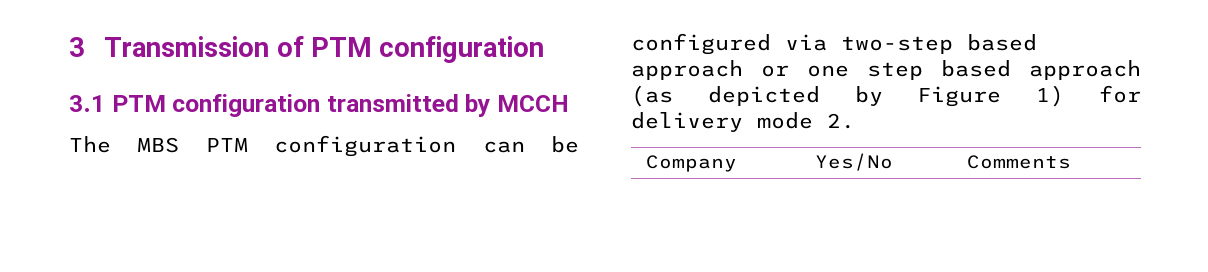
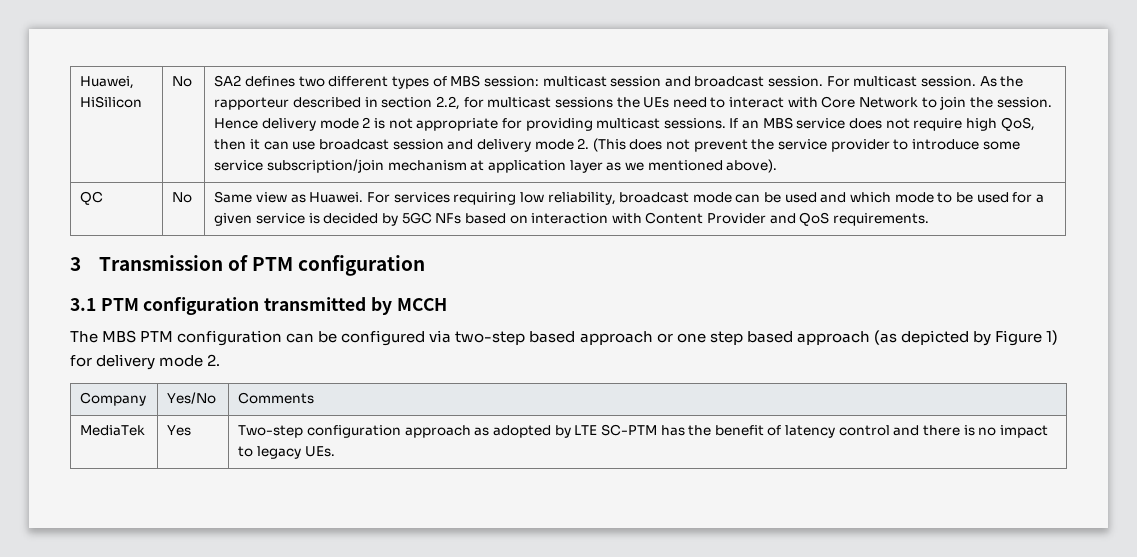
+ Huawei, HiSilicon | No | SA2 defines two different types of MBS session: multicast session and broadcast session. For multicast session. As the rapporteur described in section 2.2, for multicast sessions the UEs need to interact with Core Network to join the session. Hence delivery mode 2 is not appropriate for providing multicast sessions. If an MBS service does not require high QoS, then it can use broadcast session and delivery mode 2. (This does not prevent the service provider to introduce some service subscription/join mechanism at application layer as we mentioned above).
+ QC | No | Same view as Huawei. For services requiring low reliability, broadcast mode can be used and which mode to be used for a given service is decided by 5GC NFs based on interaction with Content Provider and QoS requirements.
+ MediaTek | Yes | Two-step configuration approach as adopted by LTE SC-PTM has the benefit of latency control and there is no impact to legacy UEs.

